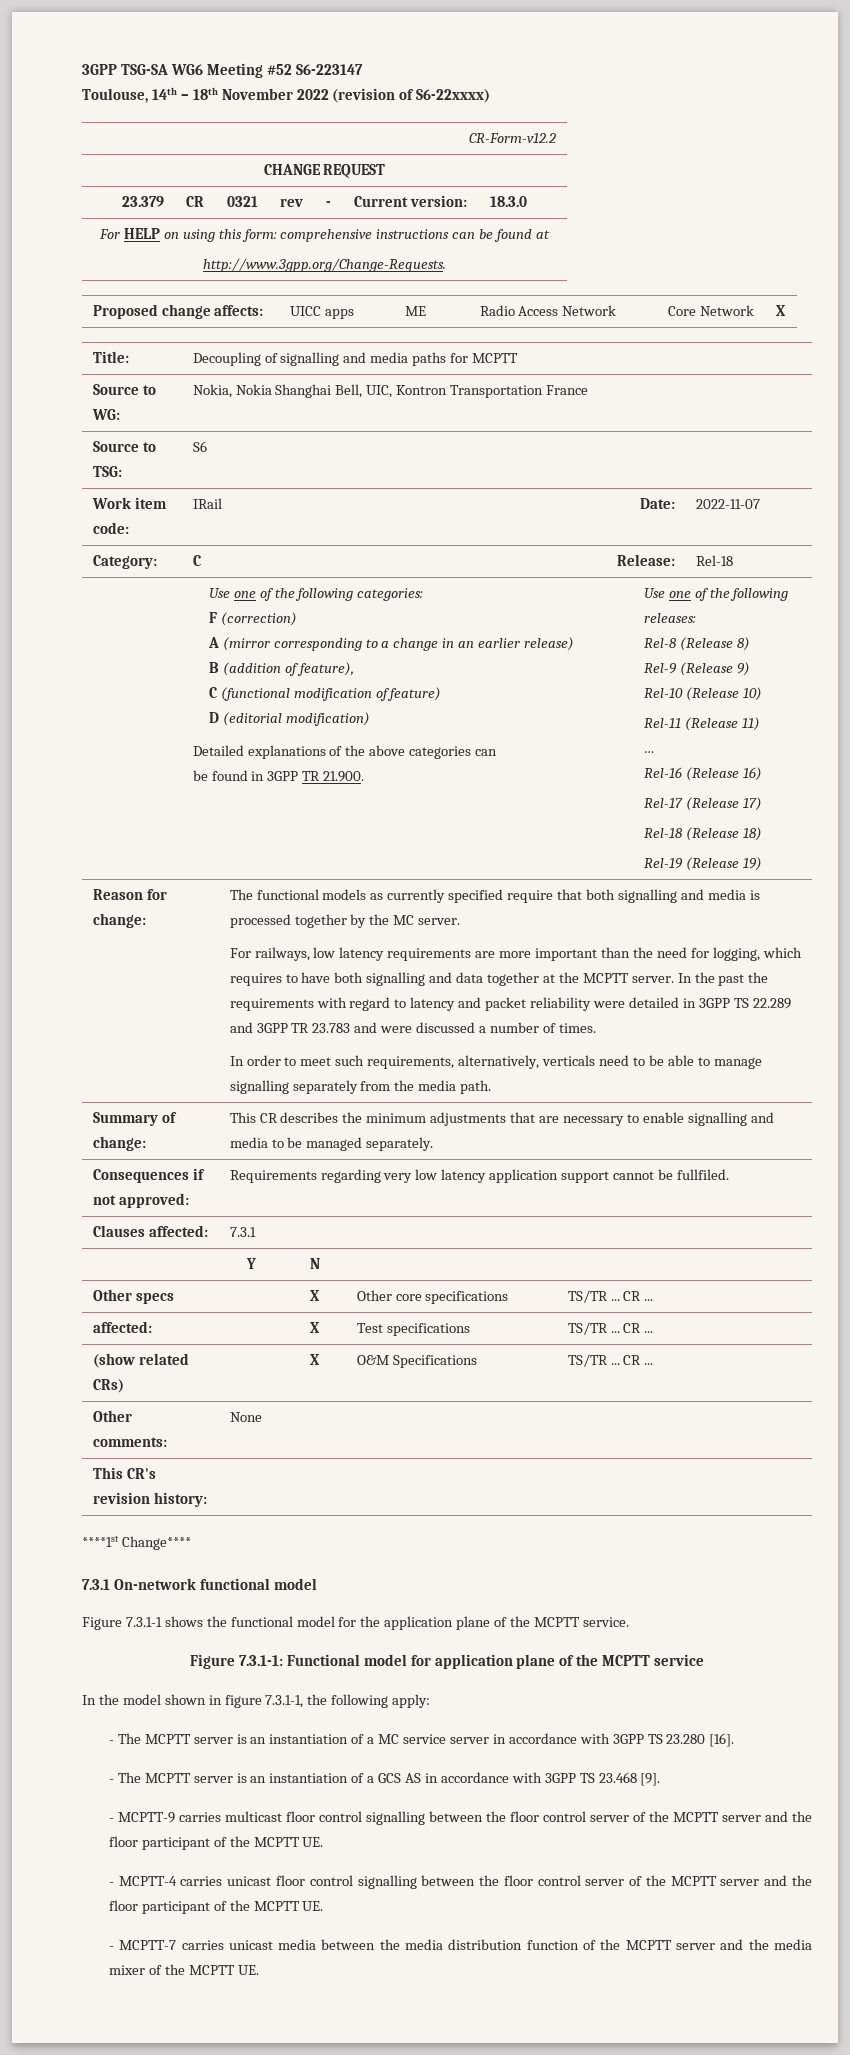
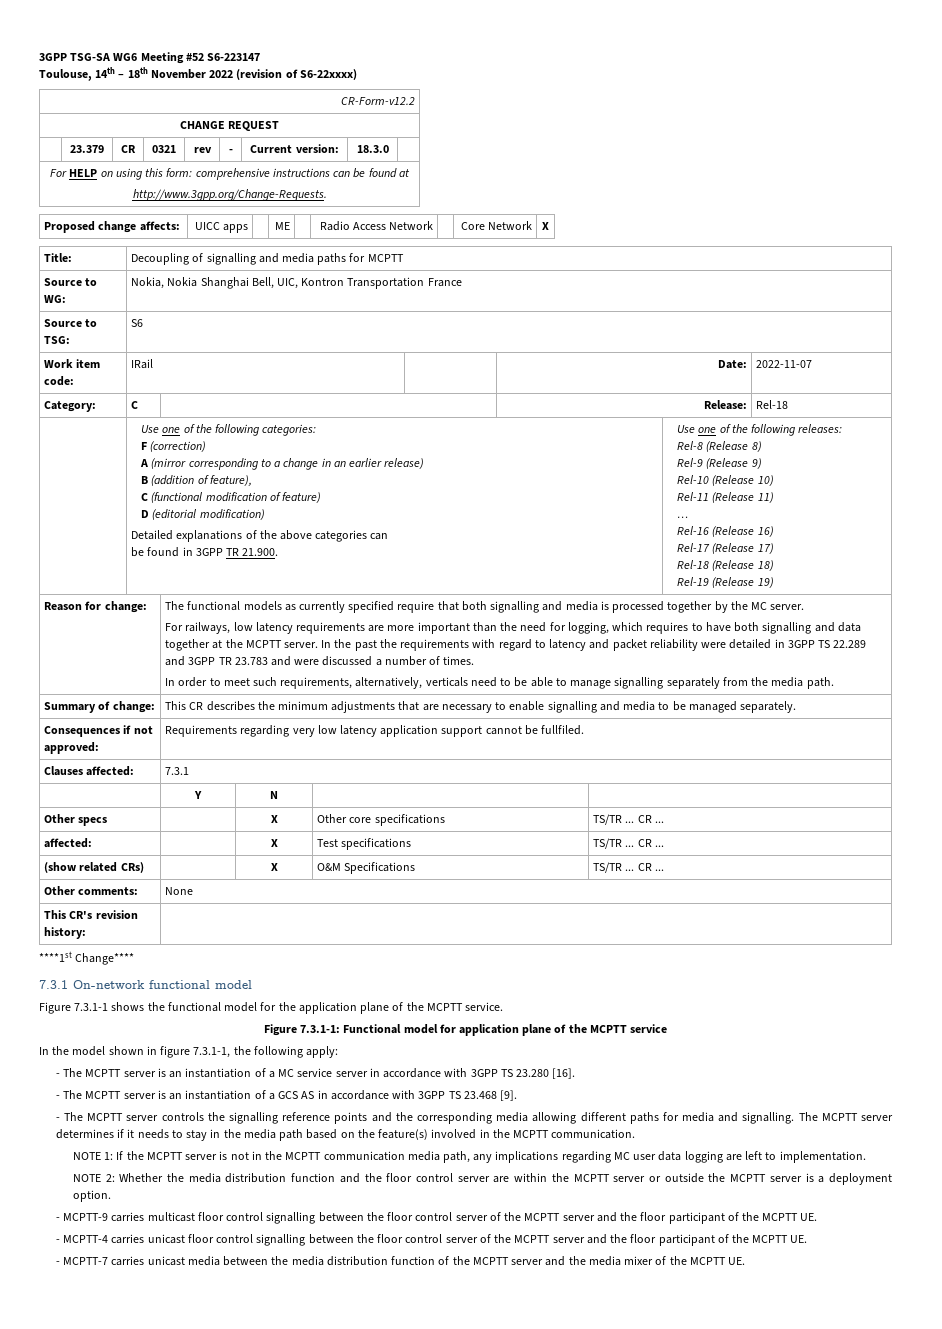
+ - The MCPTT server controls the signalling reference points and the corresponding media allowing different paths for media and signalling. The MCPTT server determines if it needs to stay in the media path based on the feature(s) involved in the MCPTT communication.
+ NOTE 1: If the MCPTT server is not in the MCPTT communication media path, any implications regarding MC user data logging are left to implementation.
+ NOTE 2: Whether the media distribution function and the floor control server are within the MCPTT server or outside the MCPTT server is a deployment option.

